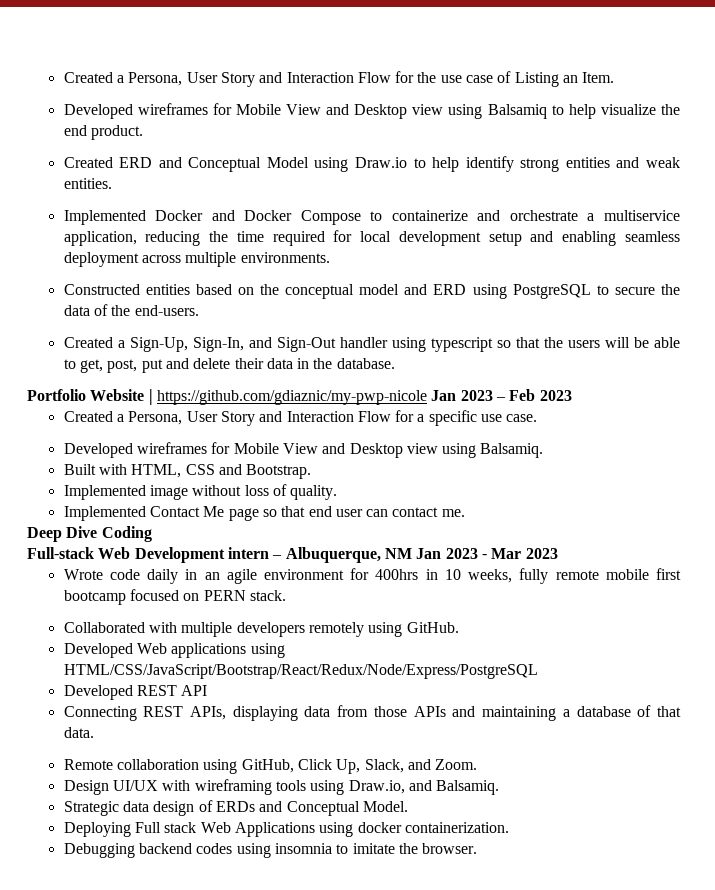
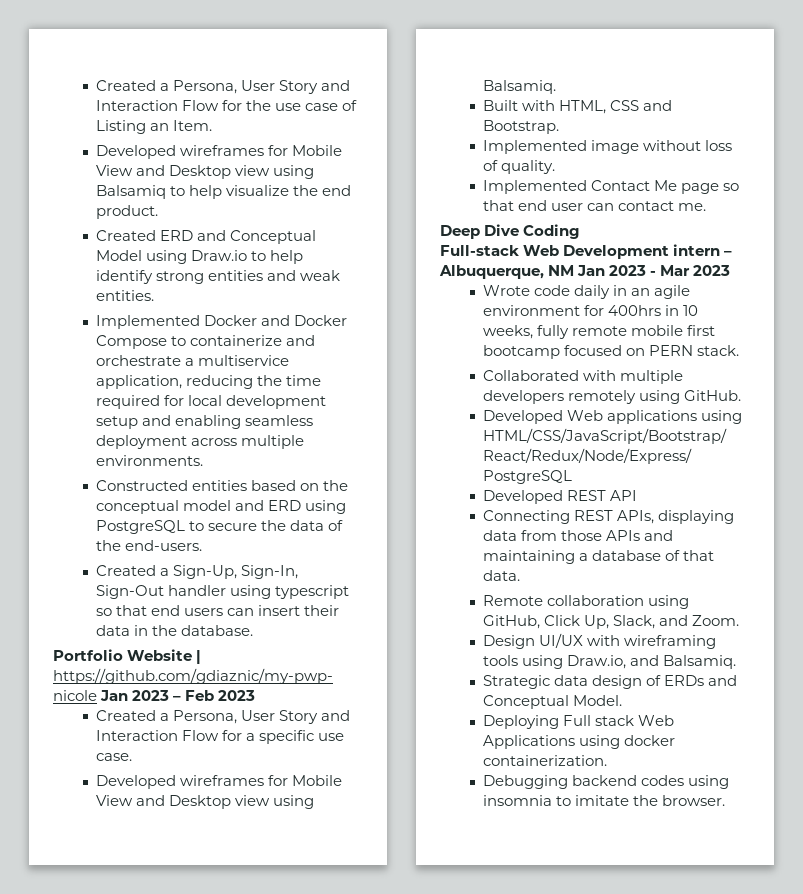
- Created a Sign-Up, Sign-In, and Sign-Out handler using typescript so that the users will be able to get, post, put and delete their data in the database.
+ Created a Sign-Up, Sign-In, Sign-Out handler using typescript so that end users can insert their data in the database.

